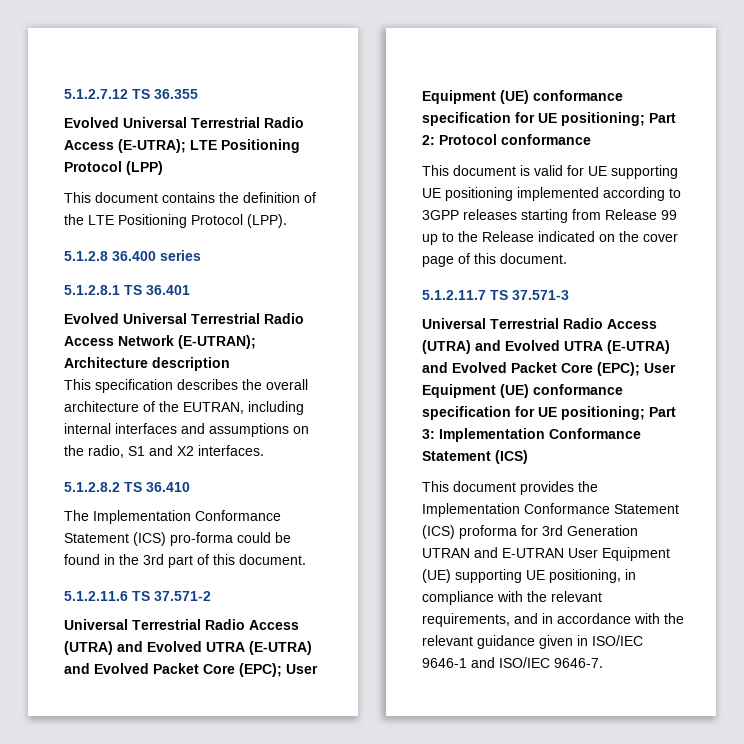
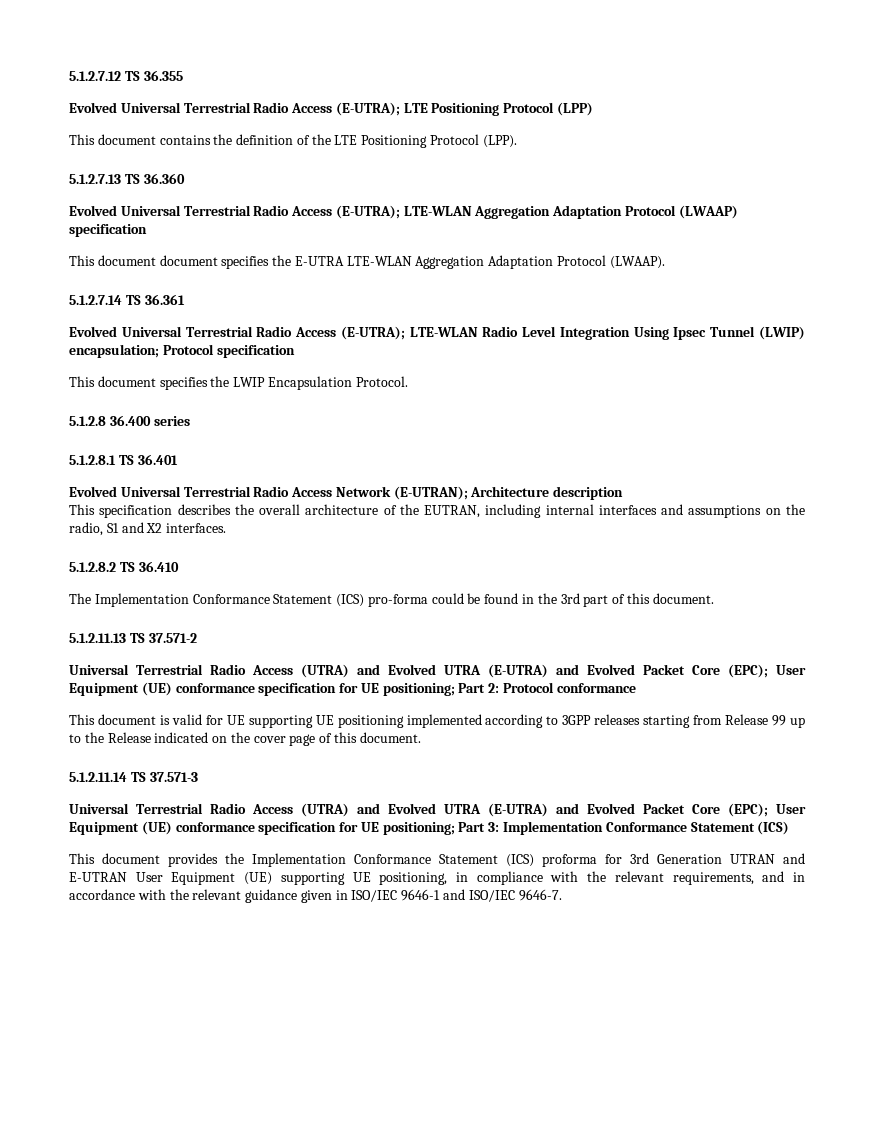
+ 5.1.2.7.13 TS 36.360
+ Evolved Universal Terrestrial Radio Access (E-UTRA); LTE-WLAN Aggregation Adaptation Protocol (LWAAP) specification
+ This document document specifies the E-UTRA LTE-WLAN Aggregation Adaptation Protocol (LWAAP).
+ 5.1.2.7.14 TS 36.361
+ Evolved Universal Terrestrial Radio Access (E-UTRA); LTE-WLAN Radio Level Integration Using Ipsec Tunnel (LWIP) encapsulation; Protocol specification
+ This document specifies the LWIP Encapsulation Protocol.
- 5.1.2.11.6 TS 37.571-2
+ 5.1.2.11.13 TS 37.571-2
- 5.1.2.11.7 TS 37.571-3
+ 5.1.2.11.14 TS 37.571-3

